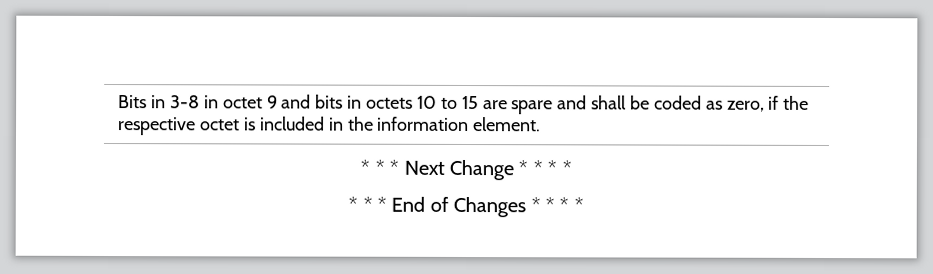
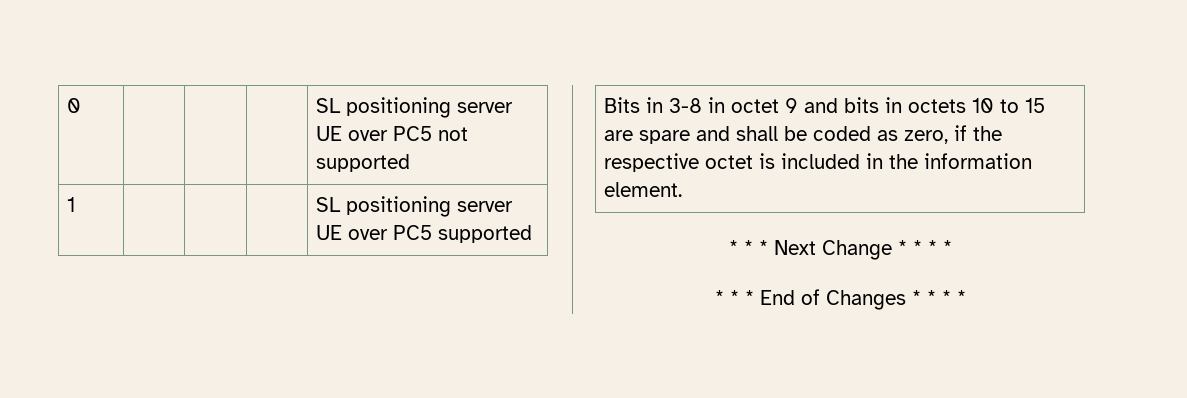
+ 0 | | | | SL positioning server UE over PC5 not supported
+ 1 | | | | SL positioning server UE over PC5 supported

